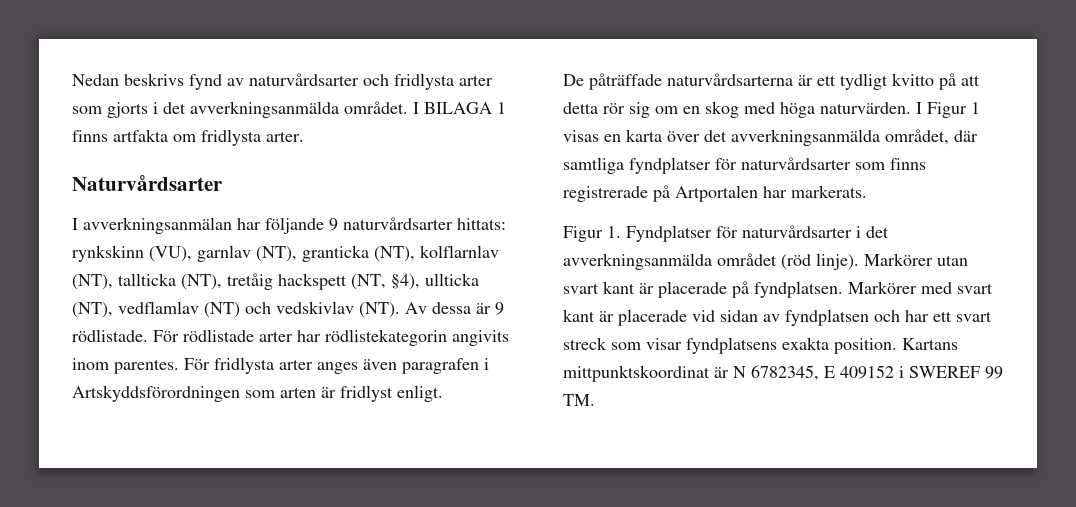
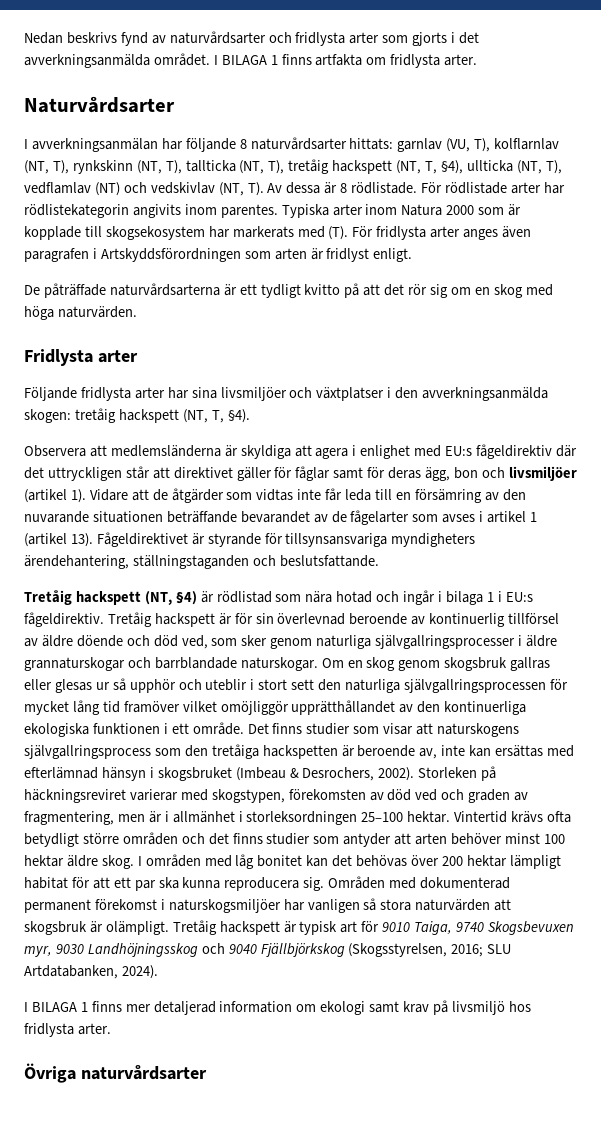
- I avverkningsanmälan har följande 9 naturvårdsarter hittats: rynkskinn (VU), garnlav (NT), granticka (NT), kolflarnlav (NT), tallticka (NT), tretåig hackspett (NT, §4), ullticka (NT), vedflamlav (NT) och vedskivlav (NT). Av dessa är 9 rödlistade.
+ I avverkningsanmälan har följande 8 naturvårdsarter hittats: garnlav (VU, T), kolflarnlav (NT, T), rynkskinn (NT, T), tallticka (NT, T), tretåig hackspett (NT, T, §4), ullticka (NT, T), vedflamlav (NT) och vedskivlav (NT, T). Av dessa är 8 rödlistade.
- För fridlysta arter anges även paragrafen i Artskyddsförordningen som arten är fridlyst enligt.
+ Typiska arter inom Natura 2000 som är kopplade till skogsekosystem har markerats med (T). För fridlysta arter anges även paragrafen i Artskyddsförordningen som arten är fridlyst enligt.
- De påträffade naturvårdsarterna är ett tydligt kvitto på att detta rör sig om en skog med höga naturvärden. I Figur 1 visas en karta över det avverkningsanmälda området, där samtliga fyndplatser för naturvårdsarter som finns registrerade på Artportalen har markerats.
- Figur 1. Fyndplatser för naturvårdsarter i det avverkningsanmälda området (röd linje). Markörer utan svart kant är placerade på fyndplatsen. Markörer med svart kant är placerade vid sidan av fyndplatsen och har ett svart streck som visar fyndplatsens exakta position. Kartans mittpunktskoordinat är N 6782345, E 409152 i SWEREF 99 TM.
+ De påträffade naturvårdsarterna är ett tydligt kvitto på att det rör sig om en skog med höga naturvärden.
+ Fridlysta arter
+ Följande fridlysta arter har sina livsmiljöer och växtplatser i den avverkningsanmälda skogen: tretåig hackspett (NT, T, §4).
+ Observera att medlemsländerna är skyldiga att agera i enlighet med EU:s fågeldirektiv där det uttryckligen står att direktivet gäller för fåglar samt för deras ägg, bon och livsmiljöer (artikel 1). Vidare att de åtgärder som vidtas inte får leda till en försämring av den nuvarande situationen beträffande bevarandet av de fågelarter som avses i artikel 1 (artikel 13). Fågeldirektivet är styrande för tillsynsansvariga myndigheters ärendehantering, ställningstaganden och beslutsfattande.
+ Tretåig hackspett (NT, §4) är rödlistad som nära hotad och ingår i bilaga 1 i EU:s fågeldirektiv. Tretåig hackspett är för sin överlevnad beroende av kontinuerlig tillförsel av äldre döende och död ved, som sker genom naturliga självgallringsprocesser i äldre grannaturskogar och barrblandade naturskogar. Om en skog genom skogsbruk gallras eller glesas ur så upphör och uteblir i stort sett den naturliga självgallringsprocessen för mycket lång tid framöver vilket omöjliggör upprätthållandet av den kontinuerliga ekologiska funktionen i ett område. Det finns studier som visar att naturskogens självgallringsprocess som den tretåiga hackspetten är beroende av, inte kan ersättas med efterlämnad hänsyn i skogsbruket (Imbeau & Desrochers, 2002). Storleken på häckningsreviret varierar med skogstypen, förekomsten av död ved och graden av fragmentering, men är i allmänhet i storleksordningen 25–100 hektar. Vintertid krävs ofta betydligt större områden och det finns studier som antyder att arten behöver minst 100 hektar äldre skog. I områden med låg bonitet kan det behövas över 200 hektar lämpligt habitat för att ett par ska kunna reproducera sig. Områden med dokumenterad permanent förekomst i naturskogsmiljöer har vanligen så stora naturvärden att skogsbruk är olämpligt. Tretåig hackspett är typisk art för 9010 Taiga, 9740 Skogsbevuxen myr, 9030 Landhöjningsskog och 9040 Fjällbjörkskog (Skogsstyrelsen, 2016; SLU Artdatabanken, 2024).
+ I BILAGA 1 finns mer detaljerad information om ekologi samt krav på livsmiljö hos fridlysta arter.
+ Övriga naturvårdsarter

